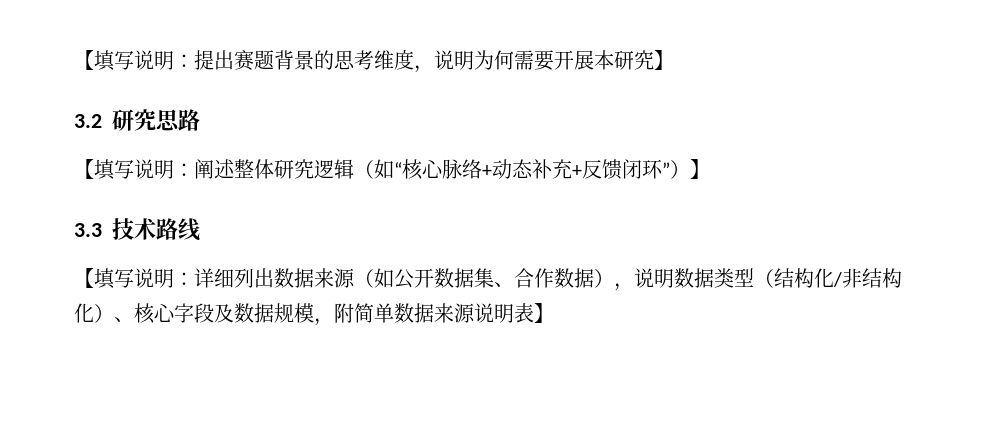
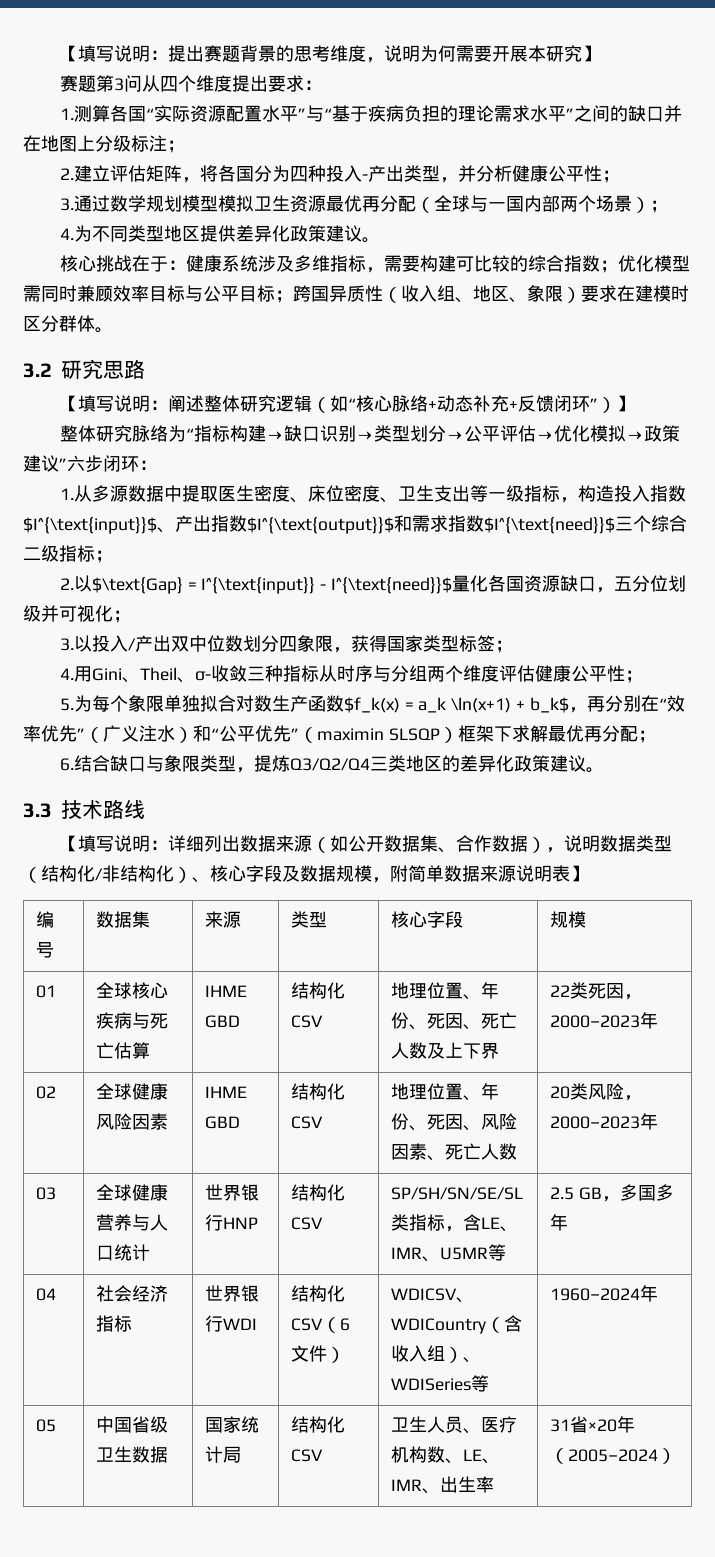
+ 赛题第3问从四个维度提出要求：
+ 1.测算各国“实际资源配置水平”与“基于疾病负担的理论需求水平”之间的缺口并在地图上分级标注；
+ 2.建立评估矩阵，将各国分为四种投入-产出类型，并分析健康公平性；
+ 3.通过数学规划模型模拟卫生资源最优再分配（全球与一国内部两个场景）；
+ 4.为不同类型地区提供差异化政策建议。
+ 核心挑战在于：健康系统涉及多维指标，需要构建可比较的综合指数；优化模型需同时兼顾效率目标与公平目标；跨国异质性（收入组、地区、象限）要求在建模时区分群体。
+ 整体研究脉络为“指标构建→缺口识别→类型划分→公平评估→优化模拟→政策建议”六步闭环：
+ 1.从多源数据中提取医生密度、床位密度、卫生支出等一级指标，构造投入指数$I^{\text{input}}$、产出指数$I^{\text{output}}$和需求指数$I^{\text{need}}$三个综合二级指标；
+ 2.以$\text{Gap} = I^{\text{input}} - I^{\text{need}}$量化各国资源缺口，五分位划级并可视化；
+ 3.以投入/产出双中位数划分四象限，获得国家类型标签；
+ 4.用Gini、Theil、σ-收敛三种指标从时序与分组两个维度评估健康公平性；
+ 5.为每个象限单独拟合对数生产函数$f_k(x) = a_k \ln(x+1) + b_k$，再分别在“效率优先”（广义注水）和“公平优先”（maximin SLSQP）框架下求解最优再分配；
+ 6.结合缺口与象限类型，提炼Q3/Q2/Q4三类地区的差异化政策建议。
+ 编号 | 数据集 | 来源 | 类型 | 核心字段 | 规模
+ 01 | 全球核心疾病与死亡估算 | IHME GBD | 结构化CSV | 地理位置、年份、死因、死亡人数及上下界 | 22类死因，2000–2023年
+ 02 | 全球健康风险因素 | IHME GBD | 结构化CSV | 地理位置、年份、死因、风险因素、死亡人数 | 20类风险，2000–2023年
+ 03 | 全球健康营养与人口统计 | 世界银行HNP | 结构化CSV | SP/SH/SN/SE/SL类指标，含LE、IMR、U5MR等 | 2.5 GB，多国多年
+ 04 | 社会经济指标 | 世界银行WDI | 结构化CSV（6文件） | WDICSV、WDICountry（含收入组）、WDISeries等 | 1960–2024年
+ 05 | 中国省级卫生数据 | 国家统计局 | 结构化CSV | 卫生人员、医疗机构数、LE、IMR、出生率 | 31省×20年（2005–2024）

